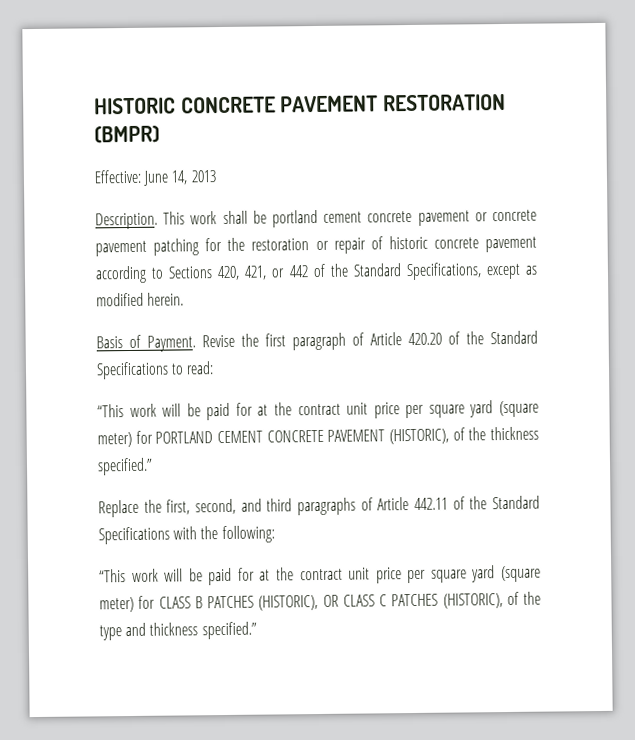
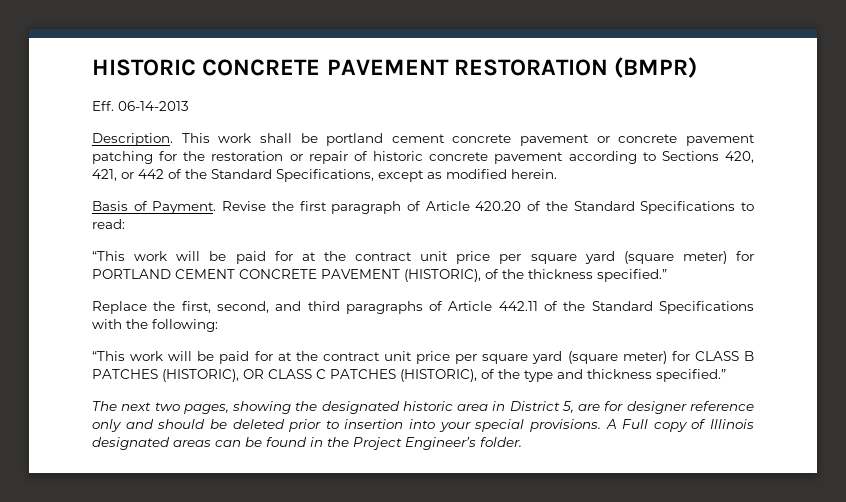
- Effective: June 14, 2013
+ Eff. 06-14-2013
+ The next two pages, showing the designated historic area in District 5, are for designer reference only and should be deleted prior to insertion into your special provisions. A Full copy of Illinois designated areas can be found in the Project Engineer’s folder.

